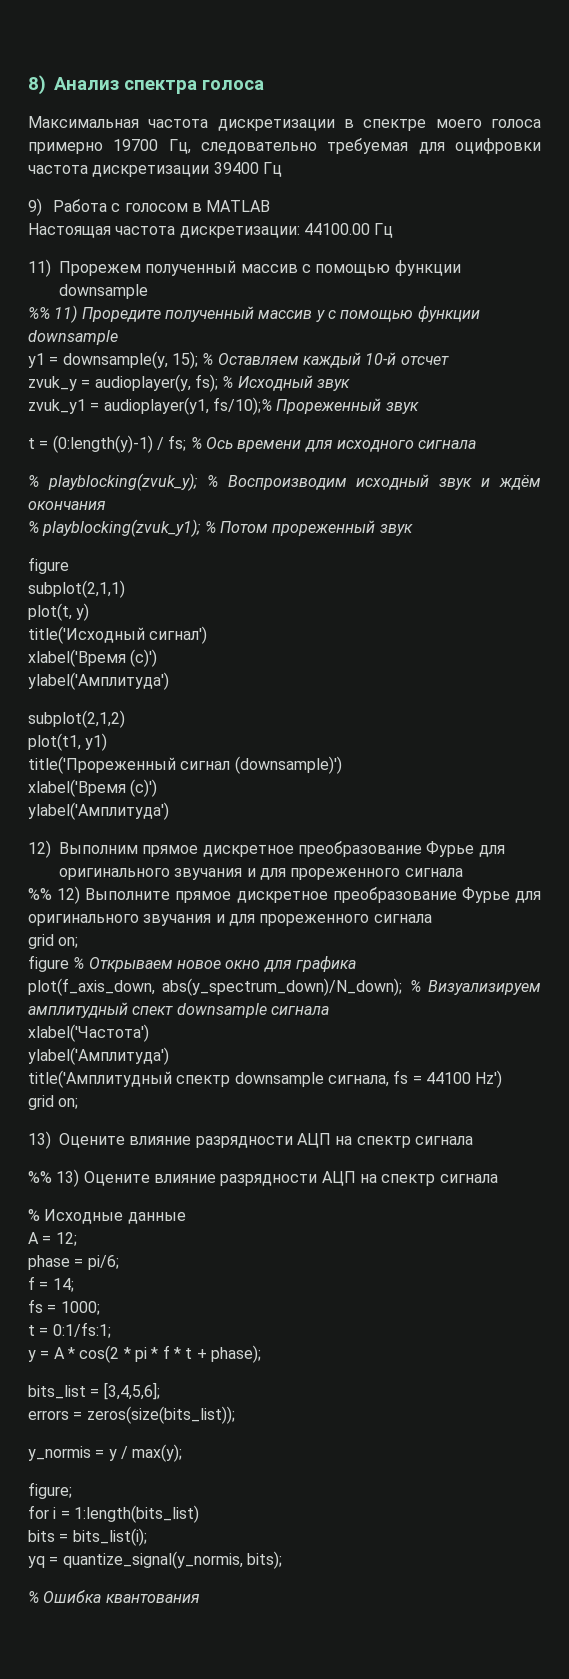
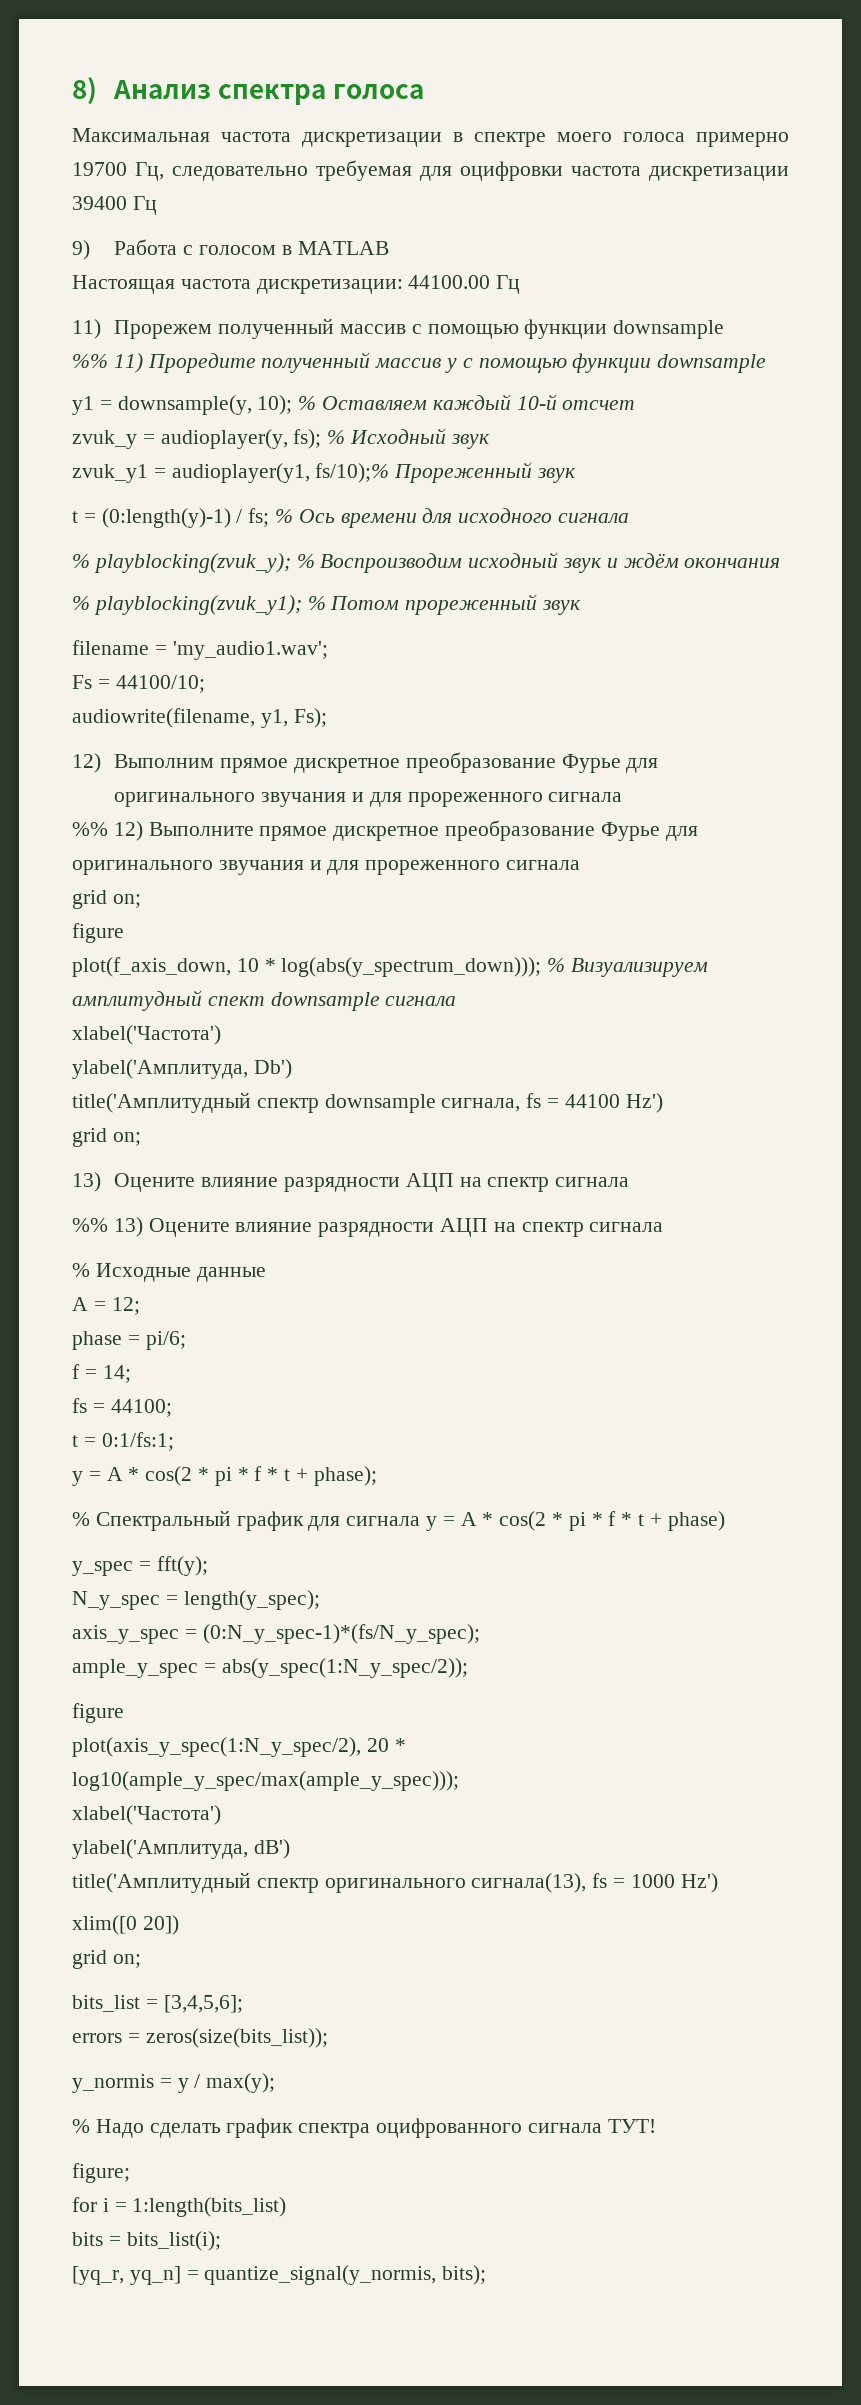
- y1 = downsample(y, 15); % Оставляем каждый 10-й отсчет
+ y1 = downsample(y, 10); % Оставляем каждый 10-й отсчет
  % playblocking(zvuk_y1); % Потом прореженный звук
- figure
- subplot(2,1,1)
- plot(t, y)
- title('Исходный сигнал')
- xlabel('Время (с)')
- ylabel('Амплитуда')
- subplot(2,1,2)
- plot(t1, y1)
- title('Прореженный сигнал (downsample)')
- xlabel('Время (с)')
- ylabel('Амплитуда')
+ filename = 'my_audio1.wav';
+ Fs = 44100/10;
+ audiowrite(filename, y1, Fs);
  %% 12) Выполните прямое дискретное преобразование Фурье для оригинального звучания и для прореженного сигнала
  grid on;
- figure % Открываем новое окно для графика
- plot(f_axis_down, abs(y_spectrum_down)/N_down); % Визуализируем амплитудный спект downsample сигнала
+ figure
+ plot(f_axis_down, 10 * log(abs(y_spectrum_down))); % Визуализируем амплитудный спект downsample сигнала
  xlabel('Частота')
- ylabel('Амплитуда')
+ ylabel('Амплитуда, Db')
- fs = 1000;
+ fs = 44100;
+ % Спектральный график для сигнала y = A * cos(2 * pi * f * t + phase)
+ y_spec = fft(y);
+ N_y_spec = length(y_spec);
+ axis_y_spec = (0:N_y_spec-1)*(fs/N_y_spec);
+ ample_y_spec = abs(y_spec(1:N_y_spec/2));
+ figure
+ plot(axis_y_spec(1:N_y_spec/2), 20 * log10(ample_y_spec/max(ample_y_spec)));
+ xlabel('Частота')
+ ylabel('Амплитуда, dB')
+ title('Амплитудный спектр оригинального сигнала(13), fs = 1000 Hz')
+ xlim([0 20])
+ grid on;
+ % Надо сделать график спектра оцифрованного сигнала ТУТ!
- yq = quantize_signal(y_normis, bits);
+ [yq_r, yq_n] = quantize_signal(y_normis, bits);
- % Ошибка квантования

